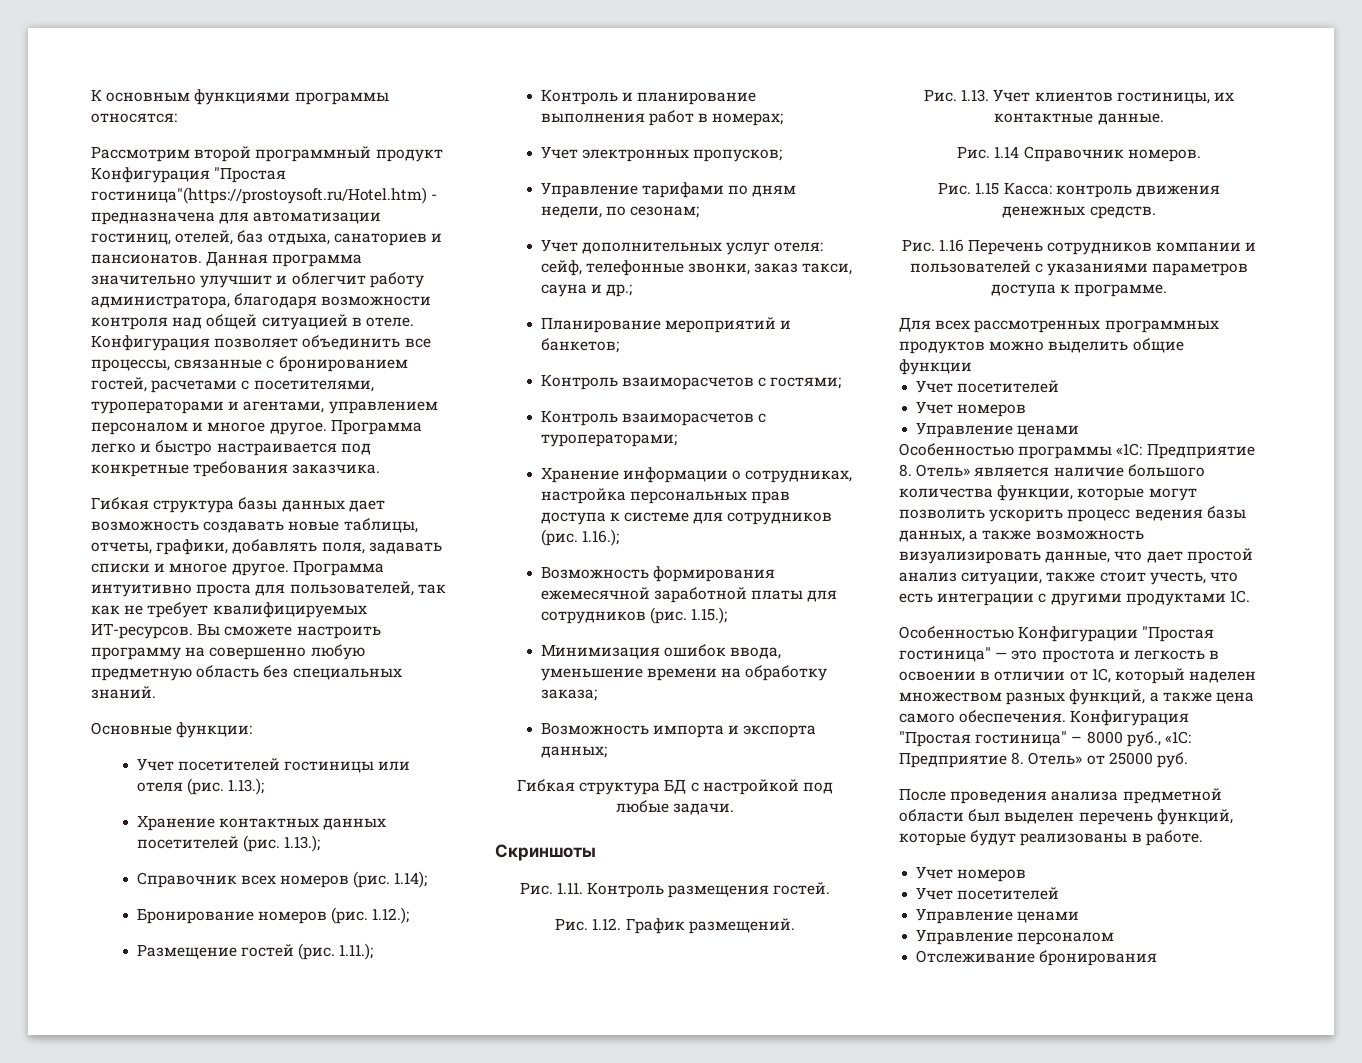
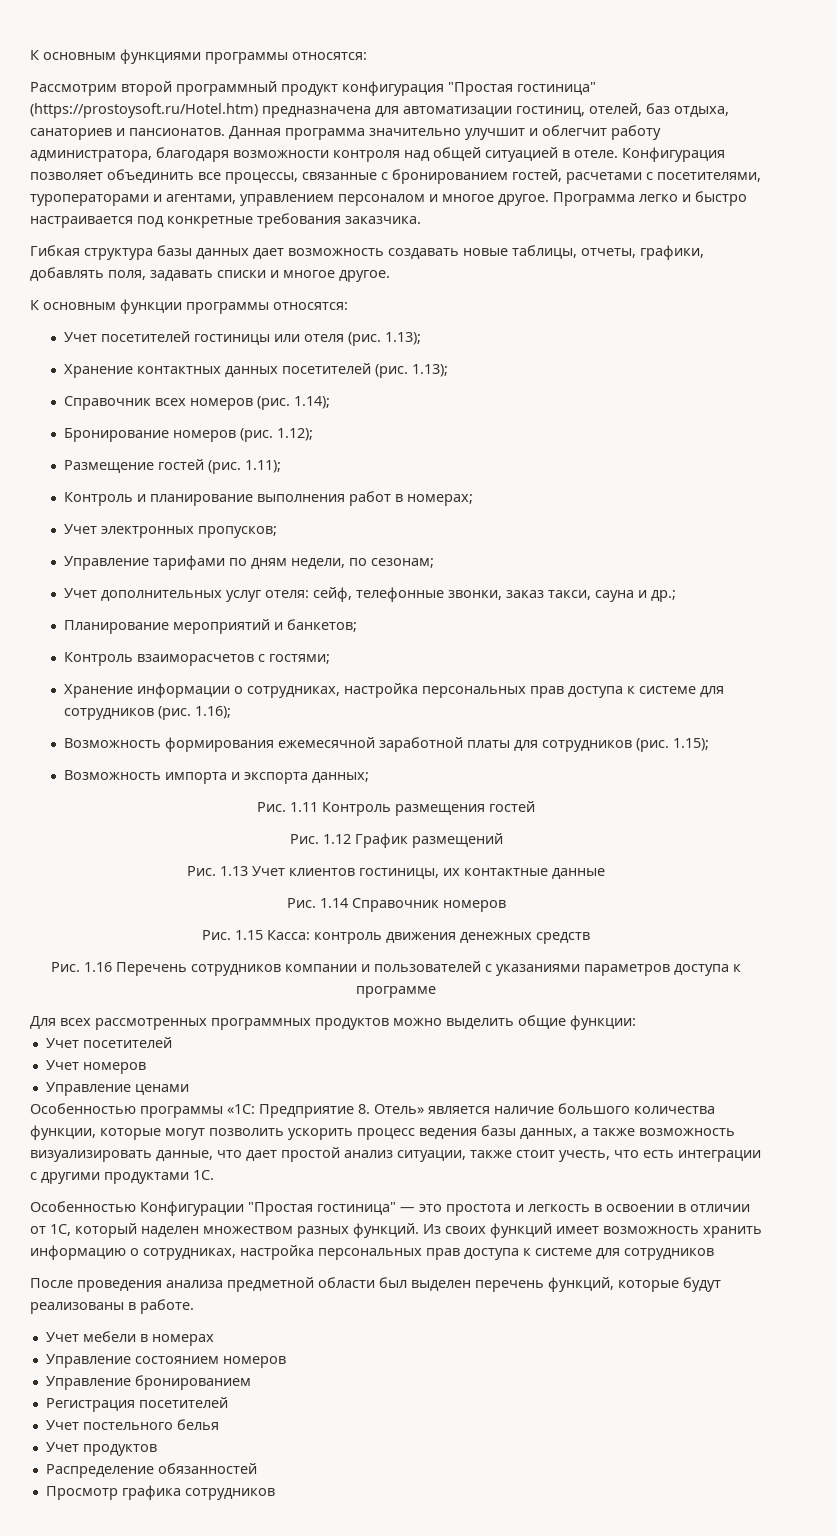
- Рассмотрим второй программный продукт Конфигурация "Простая гостиница"(https://prostoysoft.ru/Hotel.htm) - предназначена для автоматизации гостиниц, отелей, баз отдыха, санаториев и пансионатов.
+ Рассмотрим второй программный продукт конфигурация "Простая гостиница" (https://prostoysoft.ru/Hotel.htm) предназначена для автоматизации гостиниц, отелей, баз отдыха, санаториев и пансионатов.
- Гибкая структура базы данных дает возможность создавать новые таблицы, отчеты, графики, добавлять поля, задавать списки и многое другое. Программа интуитивно проста для пользователей, так как не требует квалифицируемых ИТ-ресурсов. Вы сможете настроить программу на совершенно любую предметную область без специальных знаний.
- Основные функции:
+ Гибкая структура базы данных дает возможность создавать новые таблицы, отчеты, графики, добавлять поля, задавать списки и многое другое.
+ К основным функции программы относятся:
- Учет посетителей гостиницы или отеля (рис. 1.13.);
+ Учет посетителей гостиницы или отеля (рис. 1.13);
- Хранение контактных данных посетителей (рис. 1.13.);
+ Хранение контактных данных посетителей (рис. 1.13);
- 1.12.);
+ 1.12);
- 1.11.);
+ 1.11);
- Контроль взаиморасчетов с туроператорами;
- 1.16.);
+ 1.16);
- 1.15.);
- Минимизация ошибок ввода, уменьшение времени на обработку заказа;
+ 1.15);
- Гибкая структура БД с настройкой под любые задачи.
- Скриншоты
- Рис. 1.11. Контроль размещения гостей.
- Рис. 1.12. График размещений.
- Рис. 1.13. Учет клиентов гостиницы, их контактные данные.
+ Рис. 1.11 Контроль размещения гостей
+ Рис. 1.12 График размещений
+ Рис. 1.13 Учет клиентов гостиницы, их контактные данные
- Рис. 1.14 Справочник номеров.
+ Рис. 1.14 Справочник номеров
- Рис. 1.15 Касса: контроль движения денежных средств.
+ Рис. 1.15 Касса: контроль движения денежных средств
- Рис. 1.16 Перечень сотрудников компании и пользователей с указаниями параметров доступа к программе.
+ Рис. 1.16 Перечень сотрудников компании и пользователей с указаниями параметров доступа к программе
- Для всех рассмотренных программных продуктов можно выделить общие функции
+ Для всех рассмотренных программных продуктов можно выделить общие функции:
- Особенностью Конфигурации "Простая гостиница" — это простота и легкость в освоении в отличии от 1С, который наделен множеством разных функций, а также цена самого обеспечения. Конфигурация "Простая гостиница" – 8000 руб., «1С: Предприятие 8. Отель» от 25000 руб.
+ Особенностью Конфигурации "Простая гостиница" — это простота и легкость в освоении в отличии от 1С, который наделен множеством разных функций. Из своих функций имеет возможность хранить информацию о сотрудниках, настройка персональных прав доступа к системе для сотрудников
  После проведения анализа предметной области был выделен перечень функций, которые будут реализованы в работе.
- Учет номеров
- Учет посетителей
- Управление ценами
- Управление персоналом
- Отслеживание бронирования
+ Учет мебели в номерах
+ Управление состоянием номеров
+ Управление бронированием
+ Регистрация посетителей
+ Учет постельного белья
+ Учет продуктов
+ Распределение обязанностей
+ Просмотр графика сотрудников

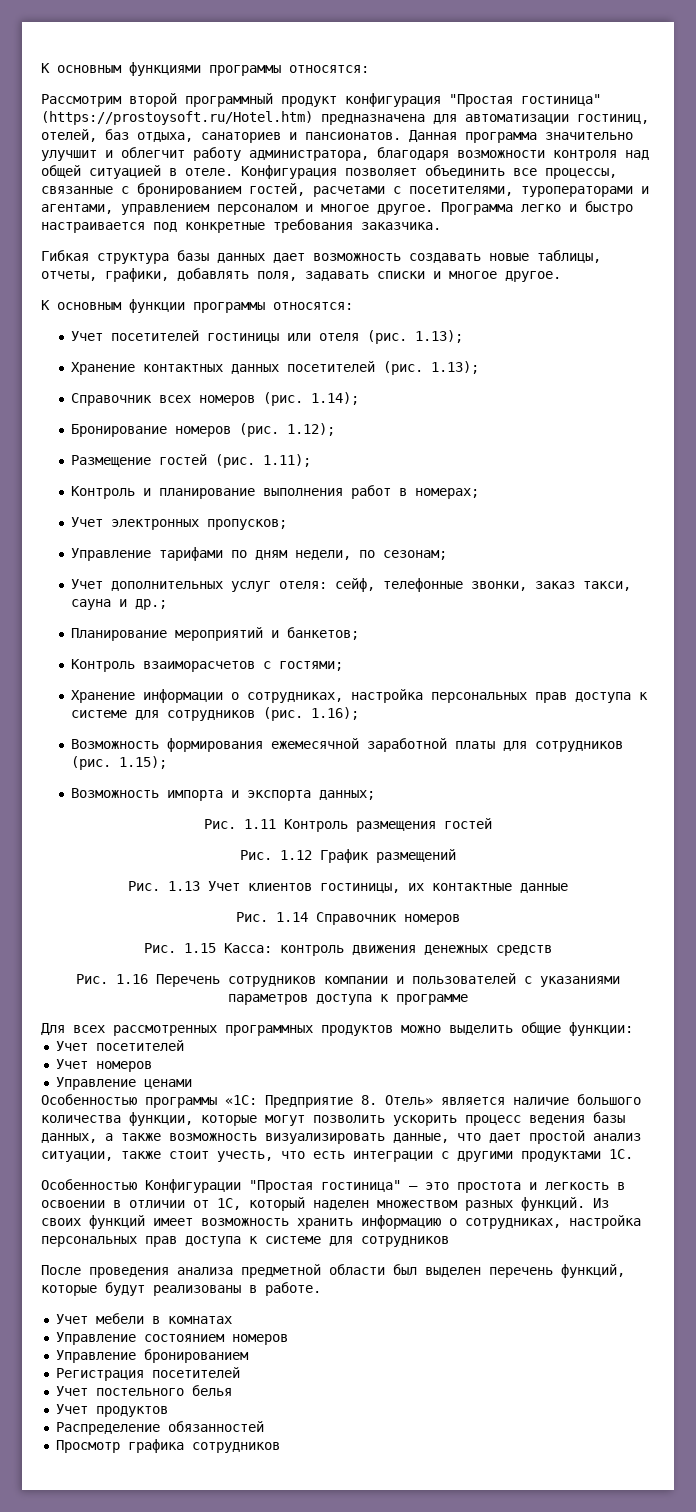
- Учет мебели в номерах
+ Учет мебели в комнатах

